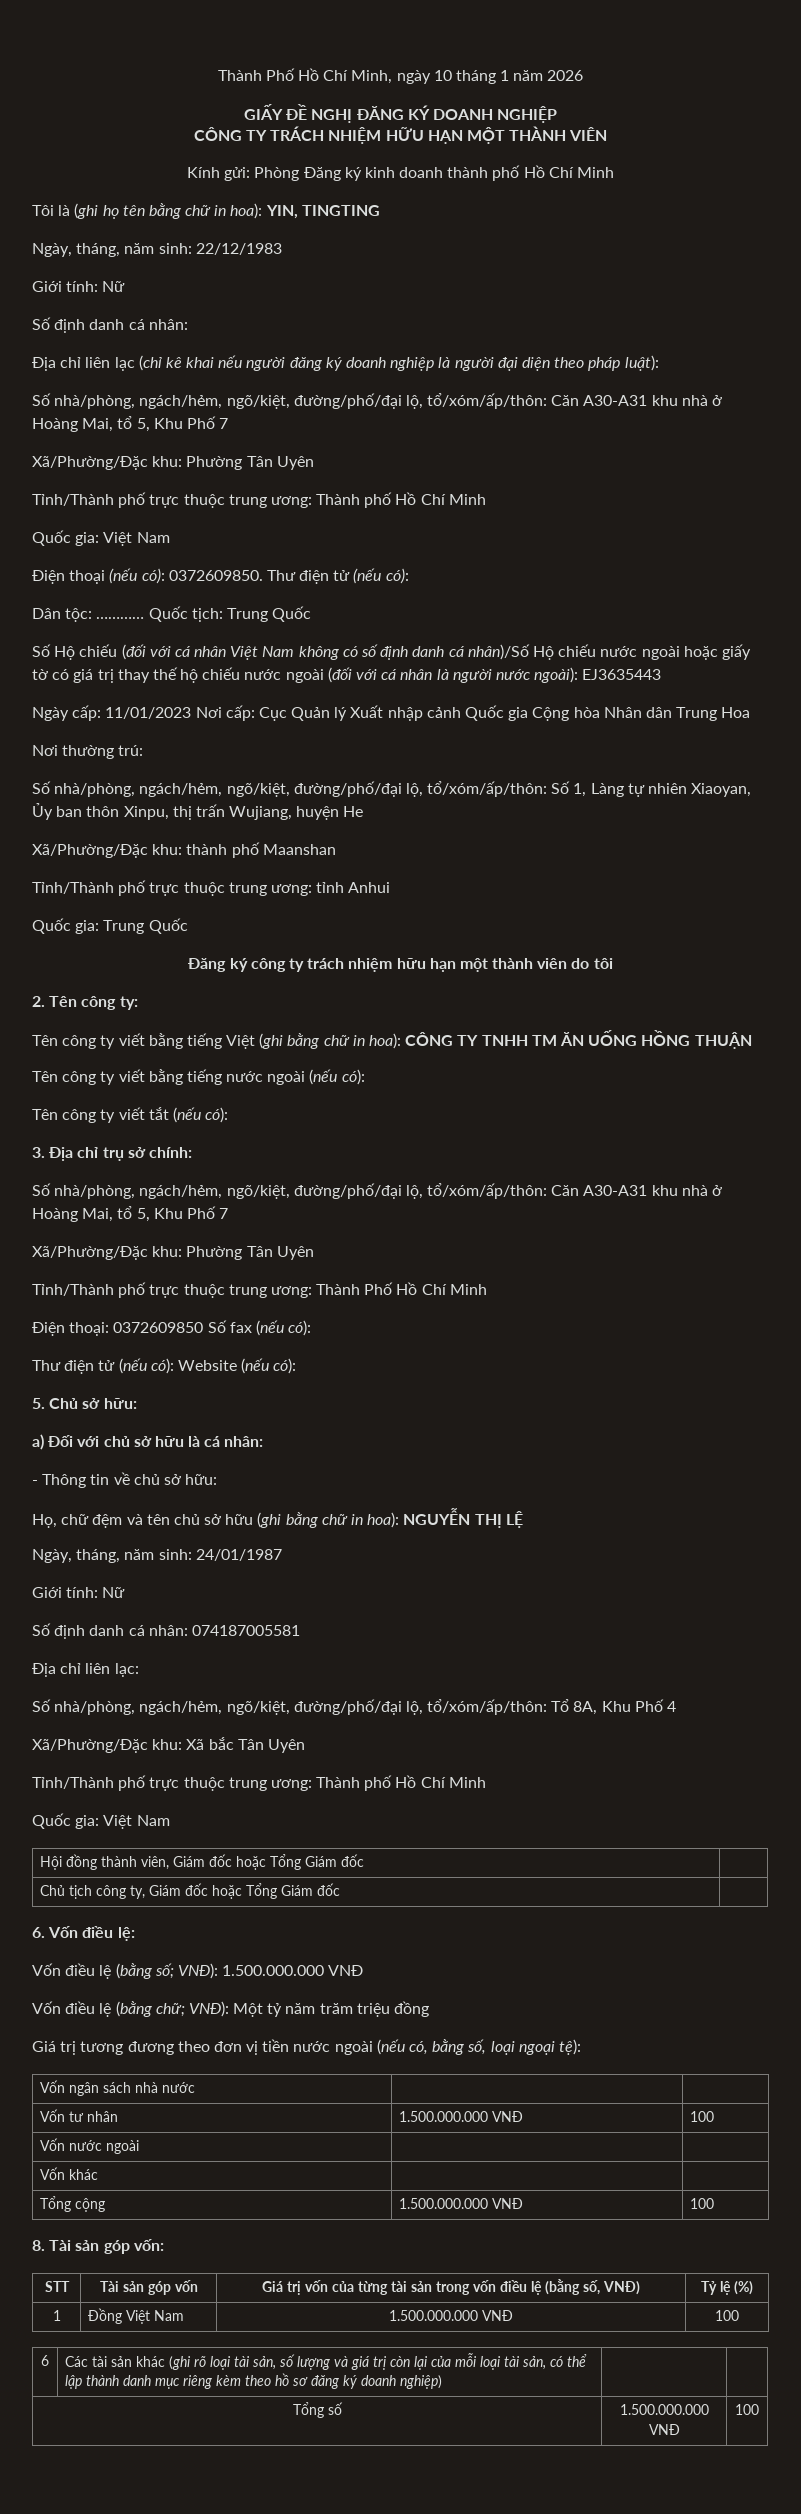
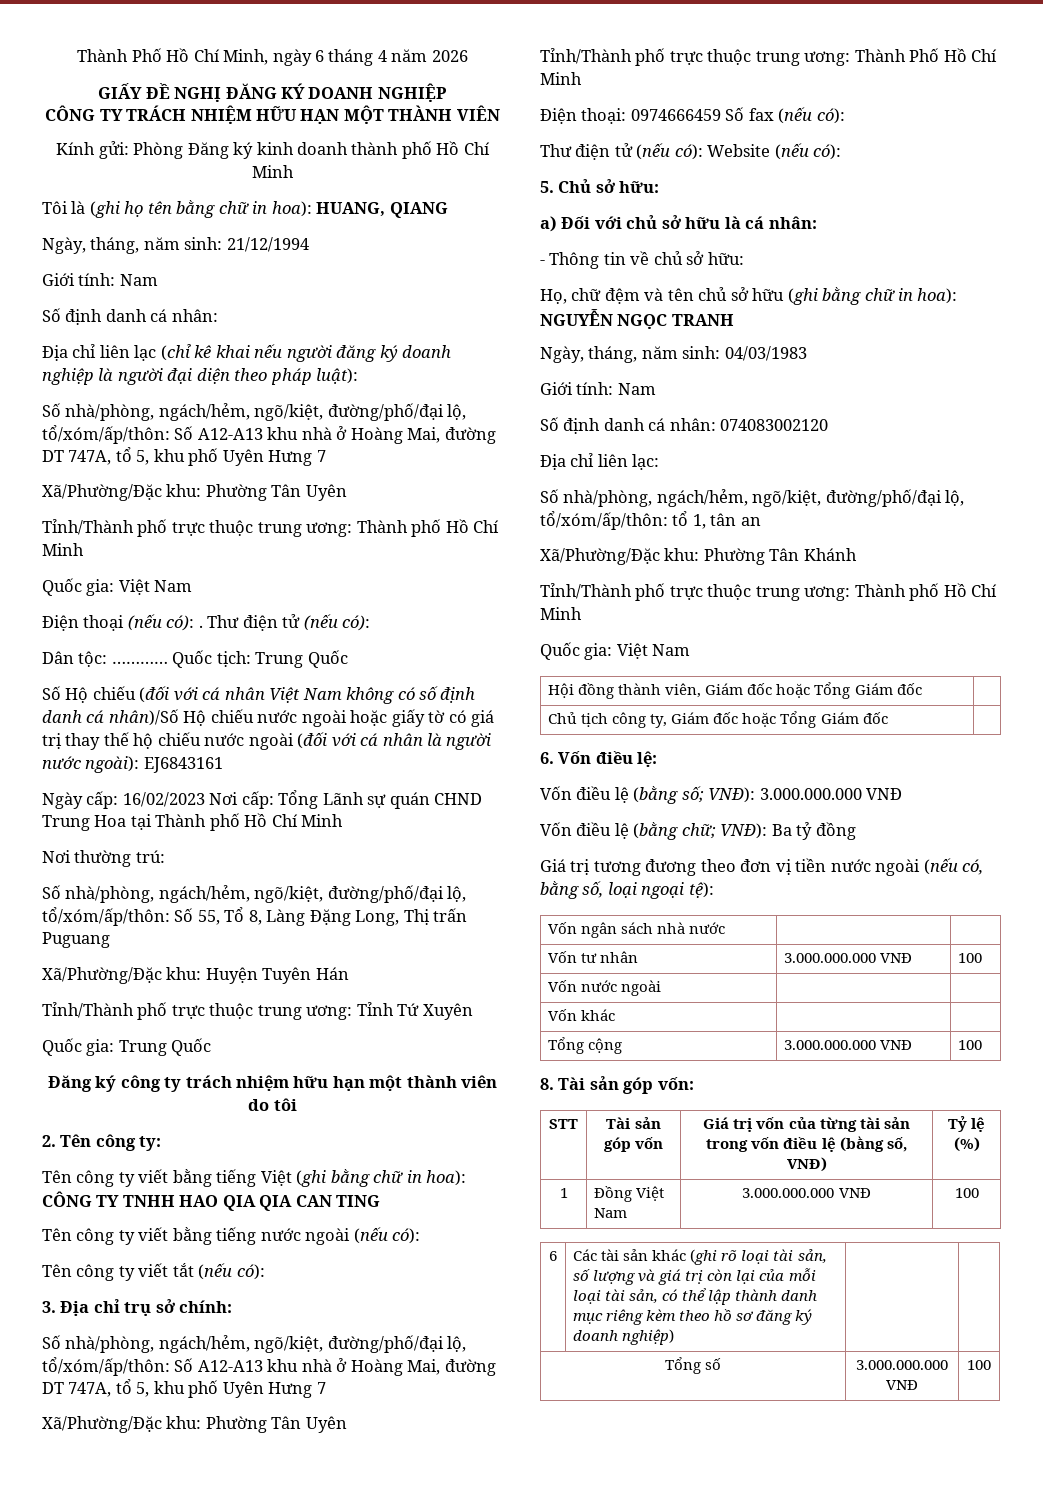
- Thành Phố Hồ Chí Minh, ngày 10 tháng 1 năm 2026
+ Thành Phố Hồ Chí Minh, ngày 6 tháng 4 năm 2026
- Tôi là (ghi họ tên bằng chữ in hoa): YIN, TINGTING
- Ngày, tháng, năm sinh: 22/12/1983
- Giới tính: Nữ
+ Tôi là (ghi họ tên bằng chữ in hoa): HUANG, QIANG
+ Ngày, tháng, năm sinh: 21/12/1994
+ Giới tính: Nam
  Địa chỉ liên lạc (chỉ kê khai nếu người đăng ký doanh nghiệp là người đại diện theo pháp luật):
- Số nhà/phòng, ngách/hẻm, ngõ/kiệt, đường/phố/đại lộ, tổ/xóm/ấp/thôn: Căn A30-A31 khu nhà ở Hoàng Mai, tổ 5, Khu Phố 7
+ Số nhà/phòng, ngách/hẻm, ngõ/kiệt, đường/phố/đại lộ, tổ/xóm/ấp/thôn: Số A12-A13 khu nhà ở Hoàng Mai, đường DT 747A, tổ 5, khu phố Uyên Hưng 7
- Điện thoại (nếu có): 0372609850.
+ Điện thoại (nếu có): .
- Số Hộ chiếu (đối với cá nhân Việt Nam không có số định danh cá nhân)/Số Hộ chiếu nước ngoài hoặc giấy tờ có giá trị thay thế hộ chiếu nước ngoài (đối với cá nhân là người nước ngoài): EJ3635443
+ Số Hộ chiếu (đối với cá nhân Việt Nam không có số định danh cá nhân)/Số Hộ chiếu nước ngoài hoặc giấy tờ có giá trị thay thế hộ chiếu nước ngoài (đối với cá nhân là người nước ngoài): EJ6843161
- Ngày cấp: 11/01/2023 Nơi cấp: Cục Quản lý Xuất nhập cảnh Quốc gia Cộng hòa Nhân dân Trung Hoa
+ Ngày cấp: 16/02/2023 Nơi cấp: Tổng Lãnh sự quán CHND Trung Hoa tại Thành phố Hồ Chí Minh
- Số nhà/phòng, ngách/hẻm, ngõ/kiệt, đường/phố/đại lộ, tổ/xóm/ấp/thôn: Số 1, Làng tự nhiên Xiaoyan, Ủy ban thôn Xinpu, thị trấn Wujiang, huyện He
- Xã/Phường/Đặc khu: thành phố Maanshan
- Tỉnh/Thành phố trực thuộc trung ương: tỉnh Anhui
+ Số nhà/phòng, ngách/hẻm, ngõ/kiệt, đường/phố/đại lộ, tổ/xóm/ấp/thôn: Số 55, Tổ 8, Làng Đặng Long, Thị trấn Puguang
+ Xã/Phường/Đặc khu: Huyện Tuyên Hán
+ Tỉnh/Thành phố trực thuộc trung ương: Tỉnh Tứ Xuyên
- Tên công ty viết bằng tiếng Việt (ghi bằng chữ in hoa): CÔNG TY TNHH TM ĂN UỐNG HỒNG THUẬN
+ Tên công ty viết bằng tiếng Việt (ghi bằng chữ in hoa): CÔNG TY TNHH HAO QIA QIA CAN TING
  3. Địa chỉ trụ sở chính:
- Số nhà/phòng, ngách/hẻm, ngõ/kiệt, đường/phố/đại lộ, tổ/xóm/ấp/thôn: Căn A30-A31 khu nhà ở Hoàng Mai, tổ 5, Khu Phố 7
+ Số nhà/phòng, ngách/hẻm, ngõ/kiệt, đường/phố/đại lộ, tổ/xóm/ấp/thôn: Số A12-A13 khu nhà ở Hoàng Mai, đường DT 747A, tổ 5, khu phố Uyên Hưng 7
- Điện thoại: 0372609850 Số fax (nếu có):
+ Điện thoại: 0974666459 Số fax (nếu có):
- Họ, chữ đệm và tên chủ sở hữu (ghi bằng chữ in hoa): NGUYỄN THỊ LỆ
- Ngày, tháng, năm sinh: 24/01/1987
- Giới tính: Nữ
- Số định danh cá nhân: 074187005581
+ Họ, chữ đệm và tên chủ sở hữu (ghi bằng chữ in hoa): NGUYỄN NGỌC TRANH
+ Ngày, tháng, năm sinh: 04/03/1983
+ Giới tính: Nam
+ Số định danh cá nhân: 074083002120
- Số nhà/phòng, ngách/hẻm, ngõ/kiệt, đường/phố/đại lộ, tổ/xóm/ấp/thôn: Tổ 8A, Khu Phố 4
- Xã/Phường/Đặc khu: Xã bắc Tân Uyên
+ Số nhà/phòng, ngách/hẻm, ngõ/kiệt, đường/phố/đại lộ, tổ/xóm/ấp/thôn: tổ 1, tân an
+ Xã/Phường/Đặc khu: Phường Tân Khánh
- Vốn điều lệ (bằng số; VNĐ): 1.500.000.000 VNĐ
+ Vốn điều lệ (bằng số; VNĐ): 3.000.000.000 VNĐ
- Vốn điều lệ (bằng chữ; VNĐ): Một tỷ năm trăm triệu đồng
+ Vốn điều lệ (bằng chữ; VNĐ): Ba tỷ đồng
- Vốn tư nhân | 1.500.000.000 VNĐ | 100
+ Vốn tư nhân | 3.000.000.000 VNĐ | 100
- Tổng cộng | 1.500.000.000 VNĐ | 100
+ Tổng cộng | 3.000.000.000 VNĐ | 100
- 1 | Đồng Việt Nam | 1.500.000.000 VNĐ | 100
+ 1 | Đồng Việt Nam | 3.000.000.000 VNĐ | 100
- Tổng số | 1.500.000.000 VNĐ | 100
+ Tổng số | 3.000.000.000 VNĐ | 100

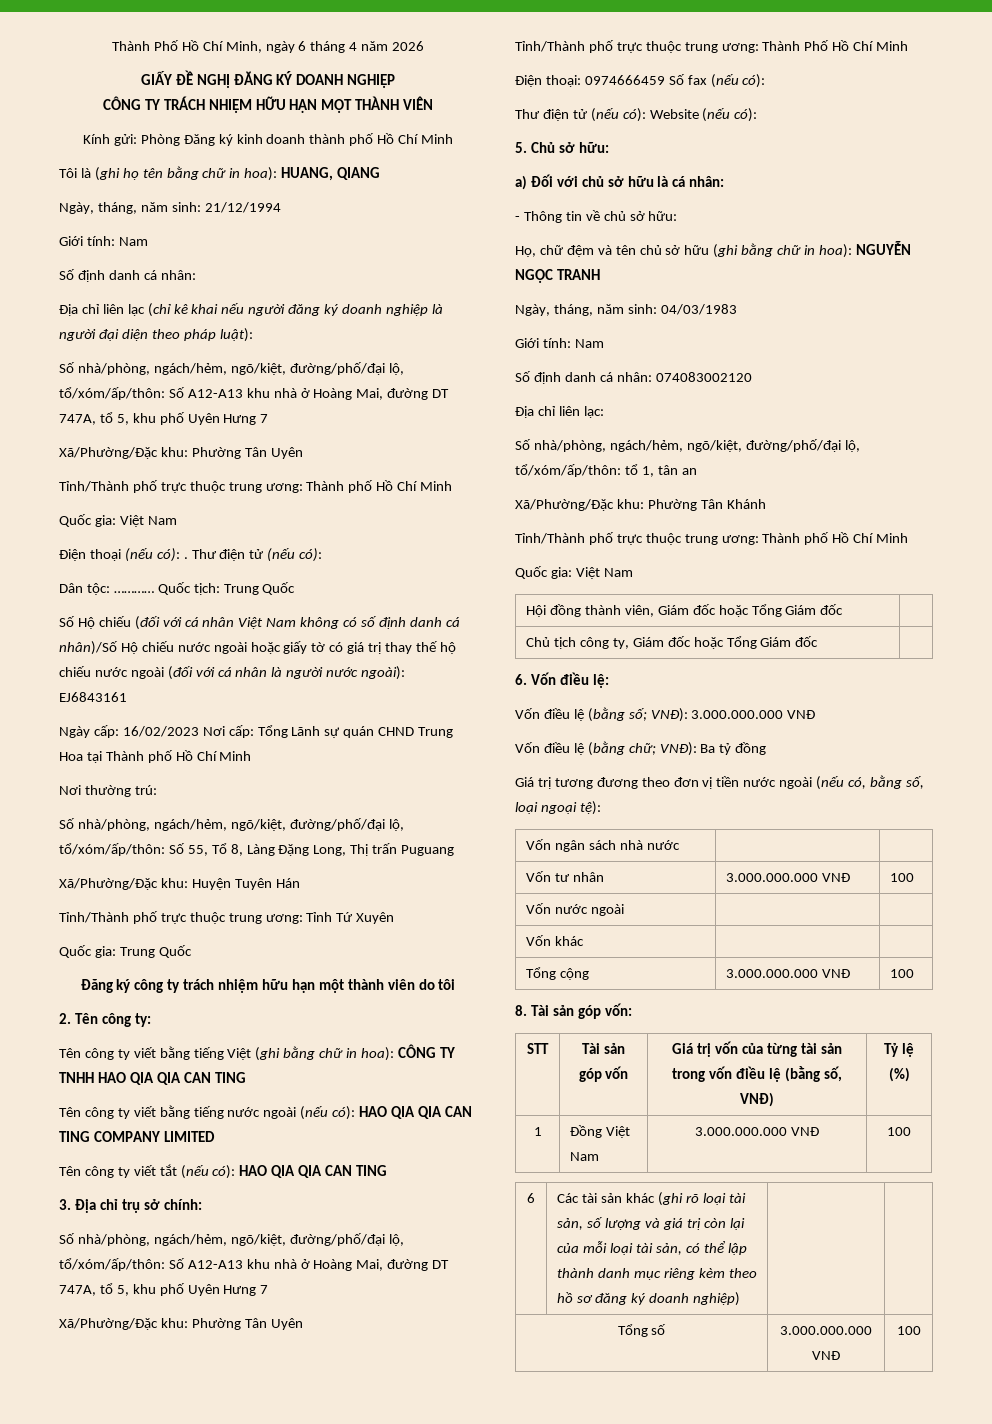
- Tên công ty viết bằng tiếng nước ngoài (nếu có):
+ Tên công ty viết bằng tiếng nước ngoài (nếu có): HAO QIA QIA CAN TING COMPANY LIMITED
- Tên công ty viết tắt (nếu có):
+ Tên công ty viết tắt (nếu có): HAO QIA QIA CAN TING

